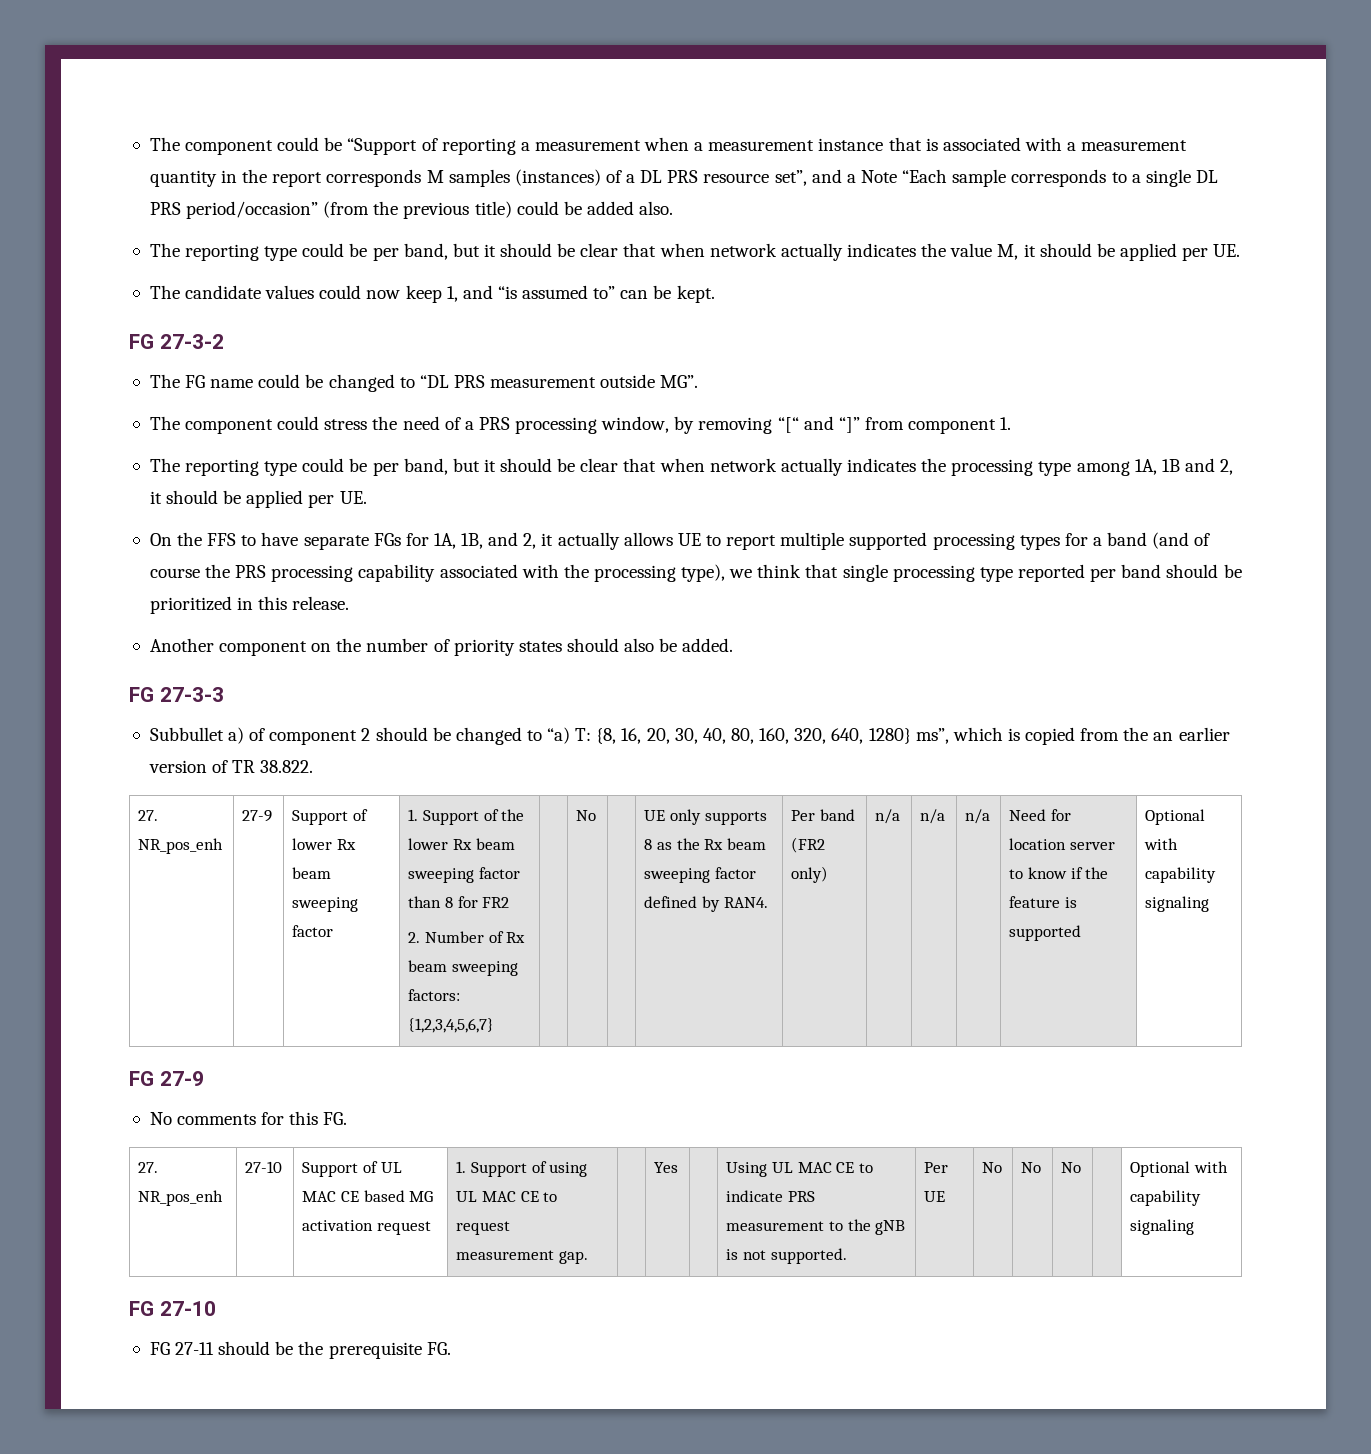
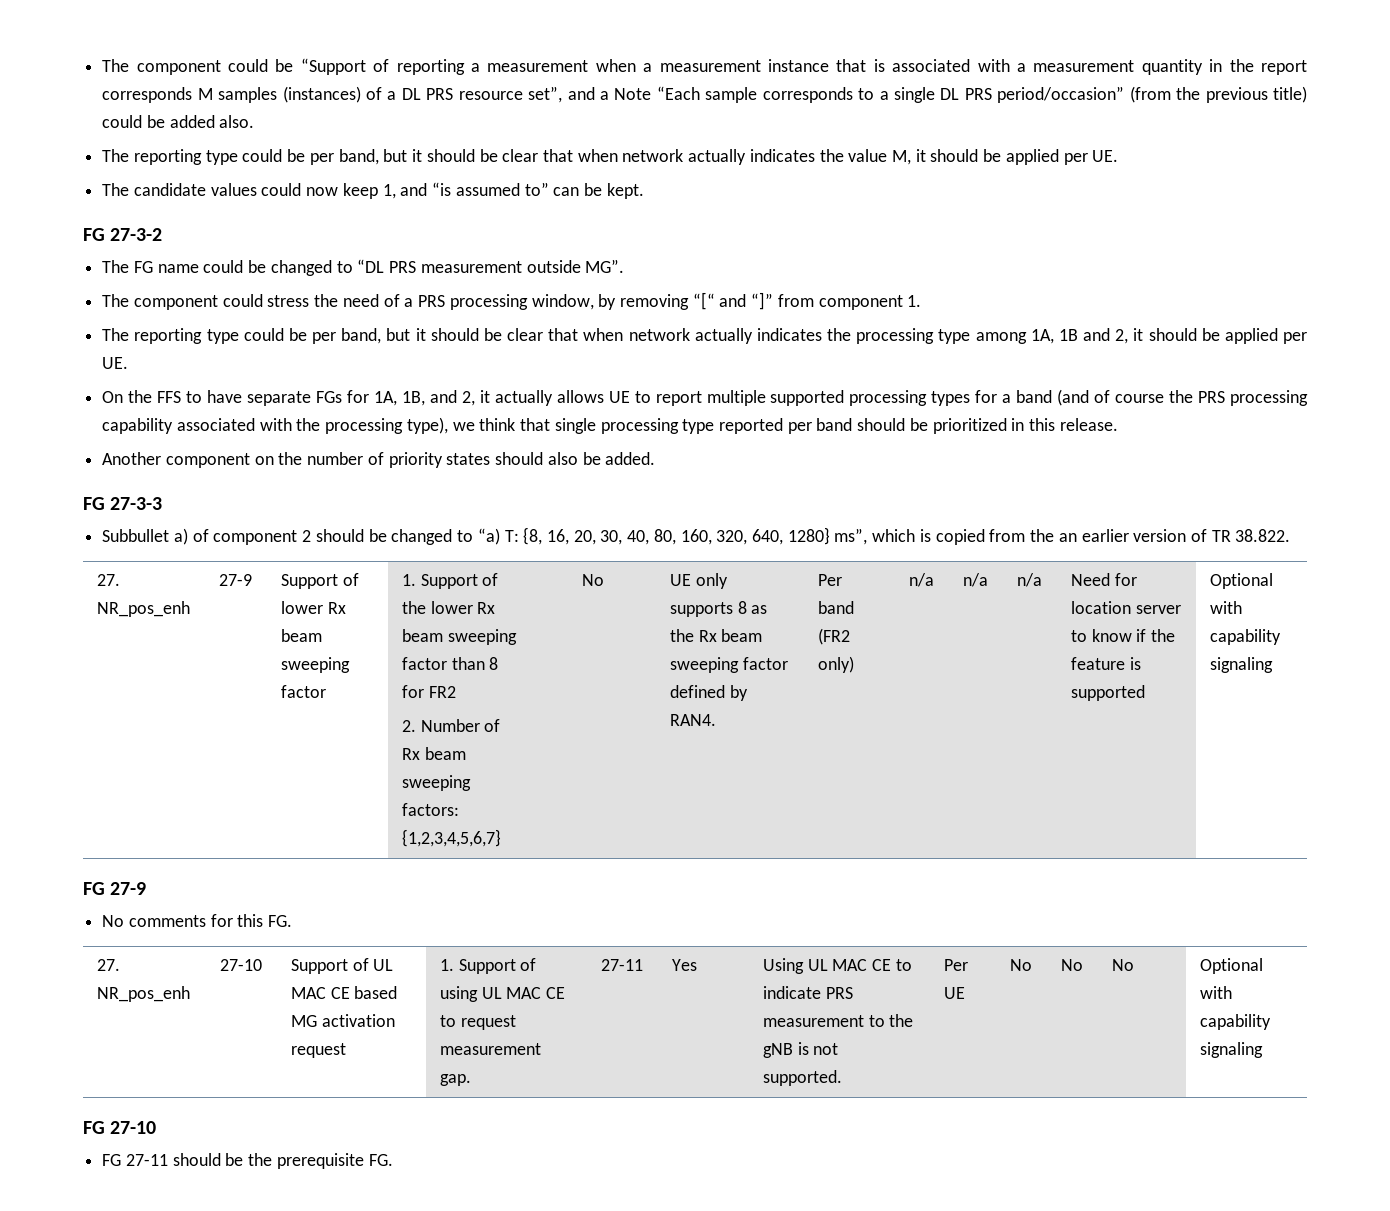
- 1. Support of using UL MAC CE to request measurement gap.
+ 1. Support of using UL MAC CE to request measurement gap. | 27-11

